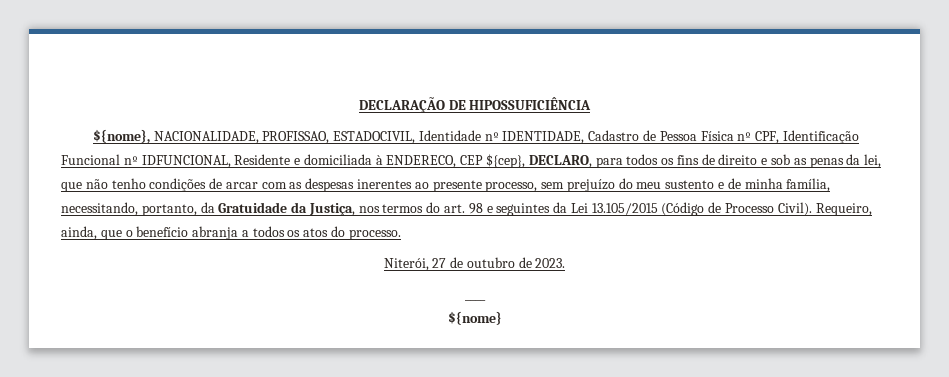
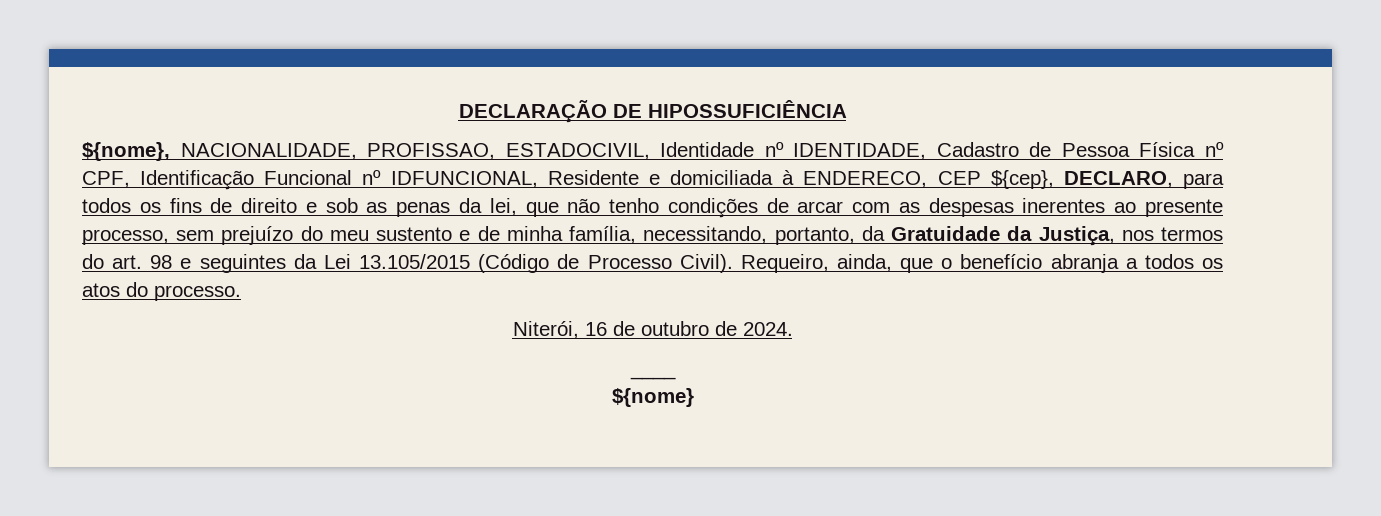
- Niterói, 27 de outubro de 2023.
+ Niterói, 16 de outubro de 2024.

